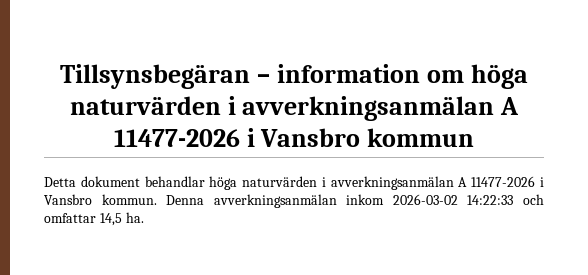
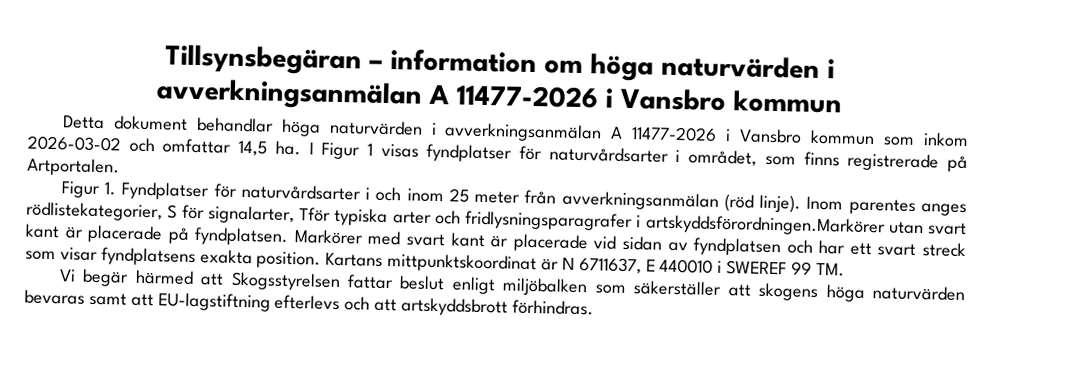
- Detta dokument behandlar höga naturvärden i avverkningsanmälan A 11477-2026 i Vansbro kommun. Denna avverkningsanmälan inkom 2026-03-02 14:22:33 och omfattar 14,5 ha.
+ Detta dokument behandlar höga naturvärden i avverkningsanmälan A 11477-2026 i Vansbro kommun som inkom 2026-03-02 och omfattar 14,5 ha.
+ I Figur 1 visas fyndplatser för naturvårdsarter i området, som finns registrerade på Artportalen.
+ Figur 1. Fyndplatser för naturvårdsarter i och inom 25 meter från avverkningsanmälan (röd linje). Inom parentes anges rödlistekategorier, S för signalarter, Tför typiska arter och fridlysningsparagrafer i artskyddsförordningen.Markörer utan svart kant är placerade på fyndplatsen. Markörer med svart kant är placerade vid sidan av fyndplatsen och har ett svart streck som visar fyndplatsens exakta position. Kartans mittpunktskoordinat är N 6711637, E 440010 i SWEREF 99 TM.
+ Vi begär härmed att Skogsstyrelsen fattar beslut enligt miljöbalken som säkerställer att skogens höga naturvärden bevaras samt att EU-lagstiftning efterlevs och att artskyddsbrott förhindras.

